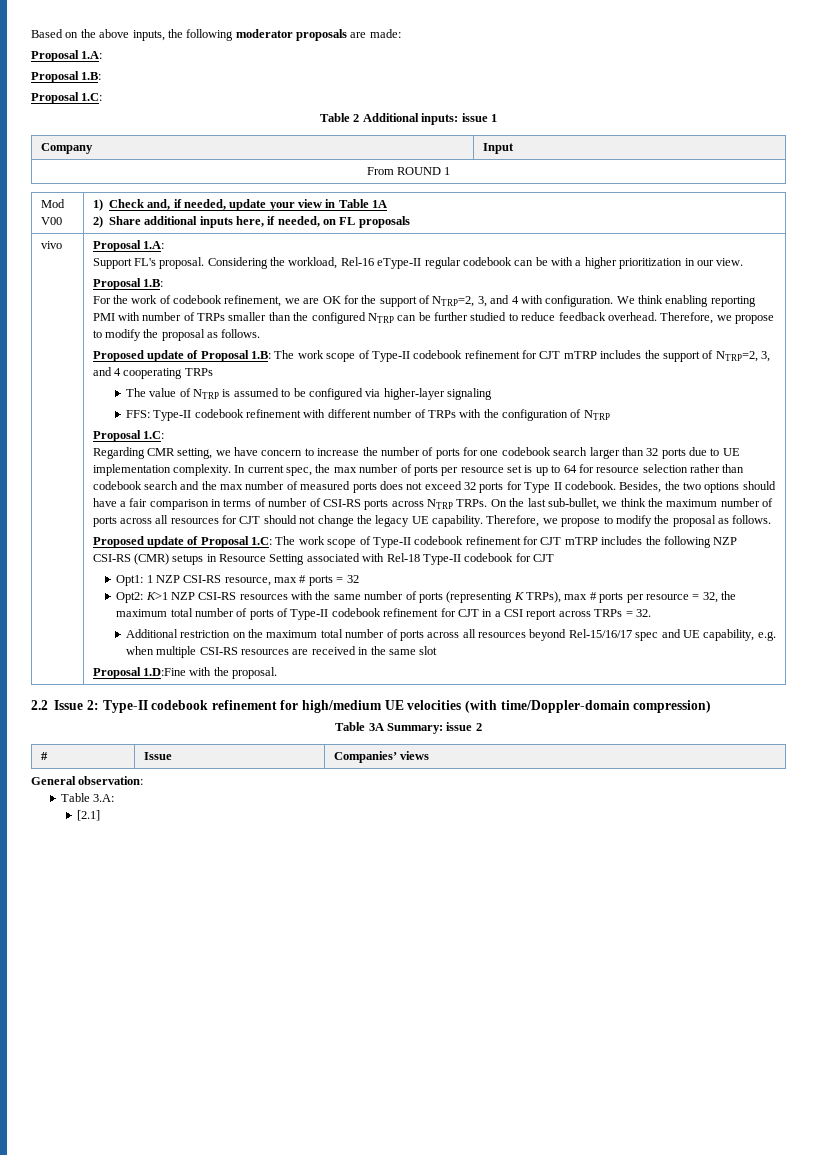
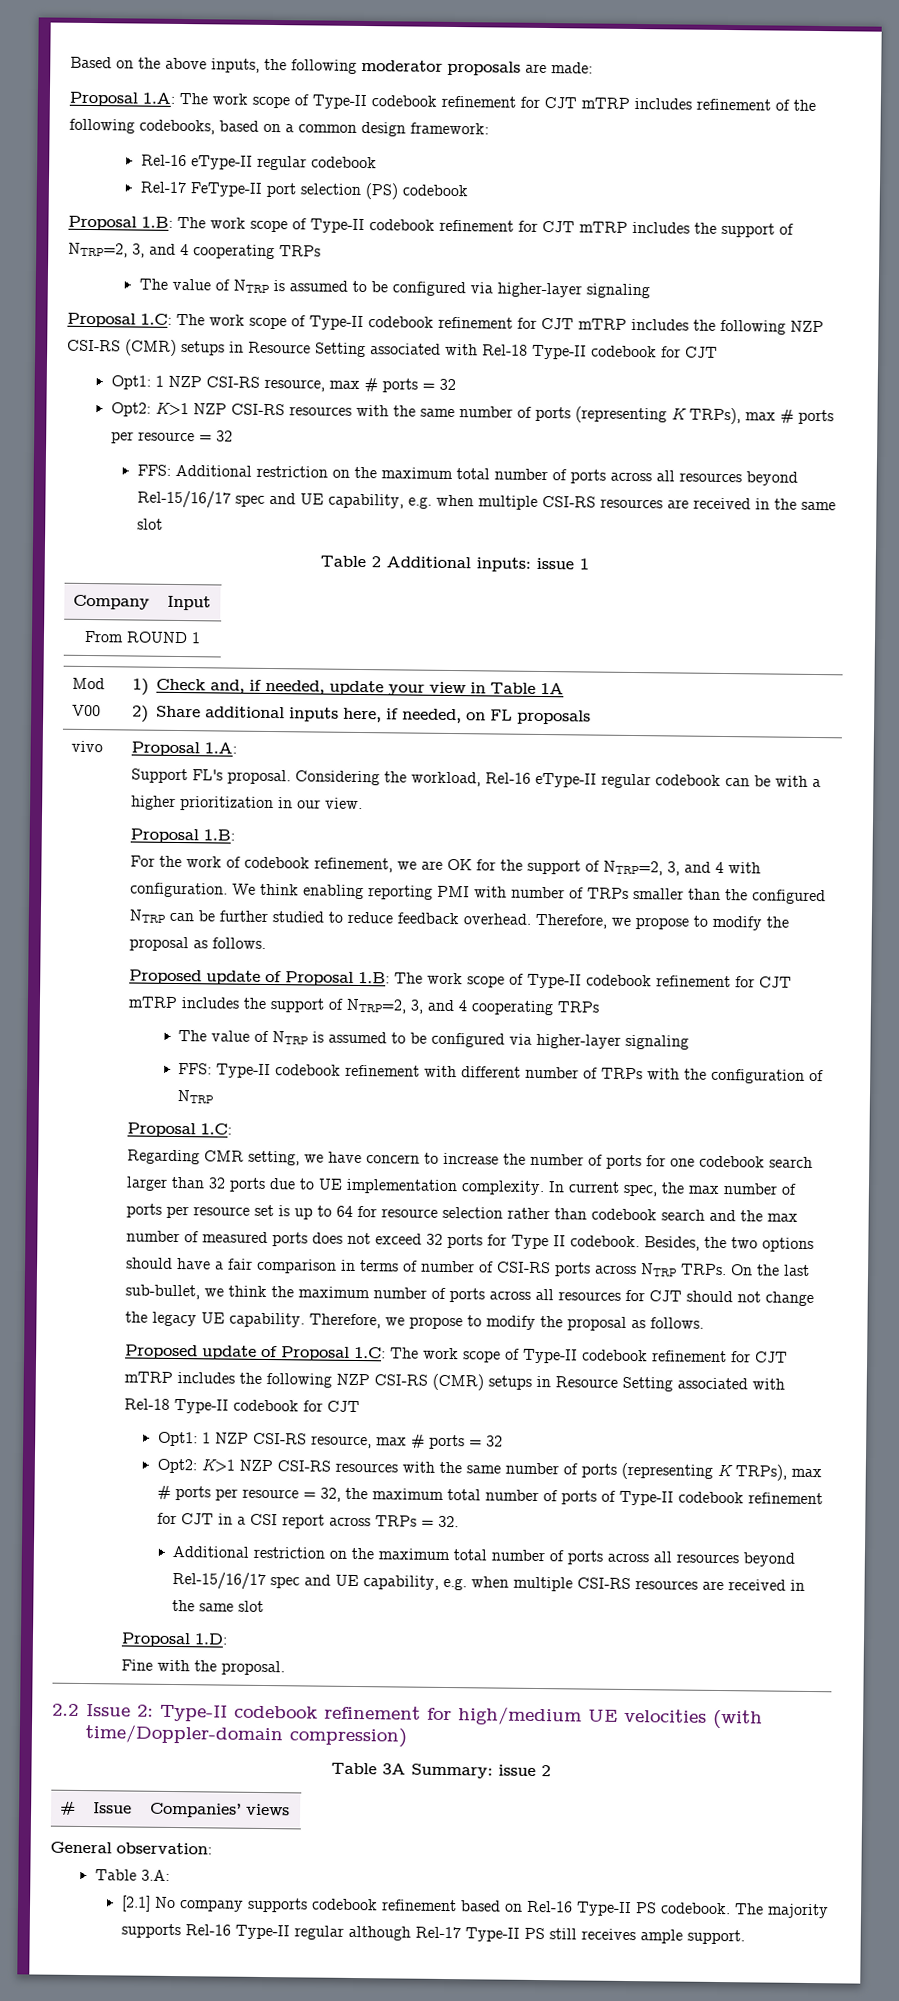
  Based on the above inputs, the following moderator proposals are made:
- Proposal 1.A:
- Proposal 1.B:
- Proposal 1.C:
+ Proposal 1.A: The work scope of Type-II codebook refinement for CJT mTRP includes refinement of the following codebooks, based on a common design framework:
+ Rel-16 eType-II regular codebook
+ Rel-17 FeType-II port selection (PS) codebook
+ Proposal 1.B: The work scope of Type-II codebook refinement for CJT mTRP includes the support of NTRP=2, 3, and 4 cooperating TRPs
+ The value of NTRP is assumed to be configured via higher-layer signaling
+ Proposal 1.C: The work scope of Type-II codebook refinement for CJT mTRP includes the following NZP CSI-RS (CMR) setups in Resource Setting associated with Rel-18 Type-II codebook for CJT
+ Opt1: 1 NZP CSI-RS resource, max # ports = 32
+ Opt2: K>1 NZP CSI-RS resources with the same number of ports (representing K TRPs), max # ports per resource = 32
+ FFS: Additional restriction on the maximum total number of ports across all resources beyond Rel-15/16/17 spec and UE capability, e.g. when multiple CSI-RS resources are received in the same slot
- Proposal 1.D:Fine with the proposal.
+ Proposal 1.D:
+ Fine with the proposal.
- [2.1]
+ [2.1] No company supports codebook refinement based on Rel-16 Type-II PS codebook. The majority supports Rel-16 Type-II regular although Rel-17 Type-II PS still receives ample support.

